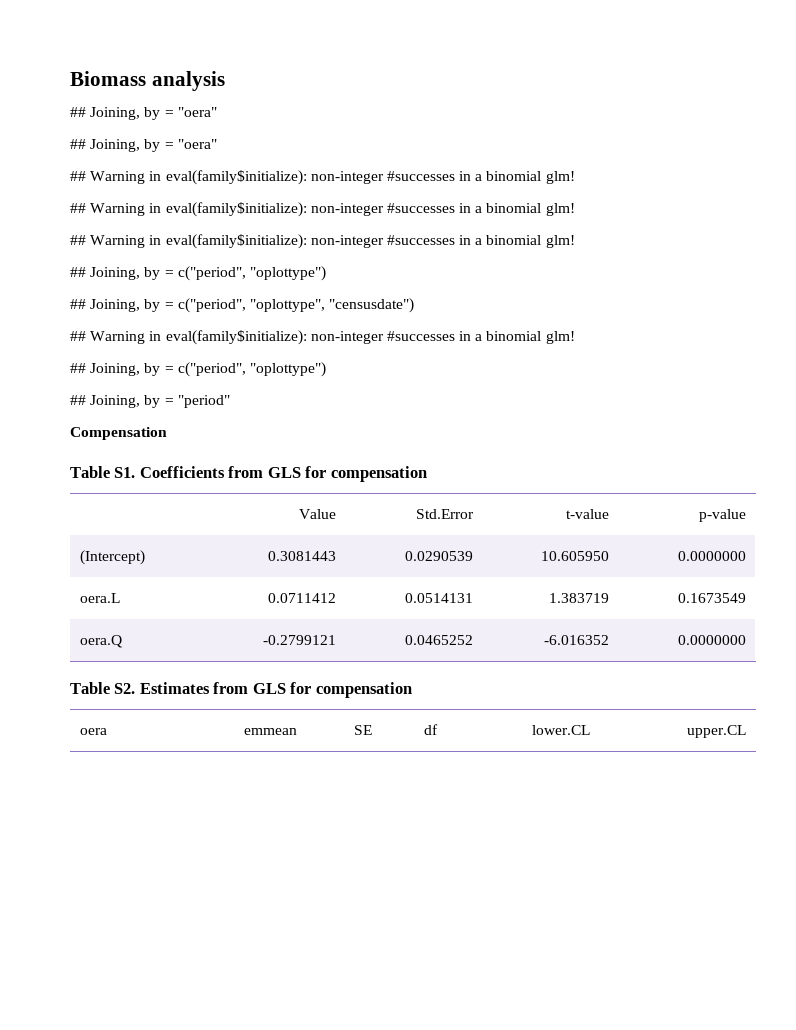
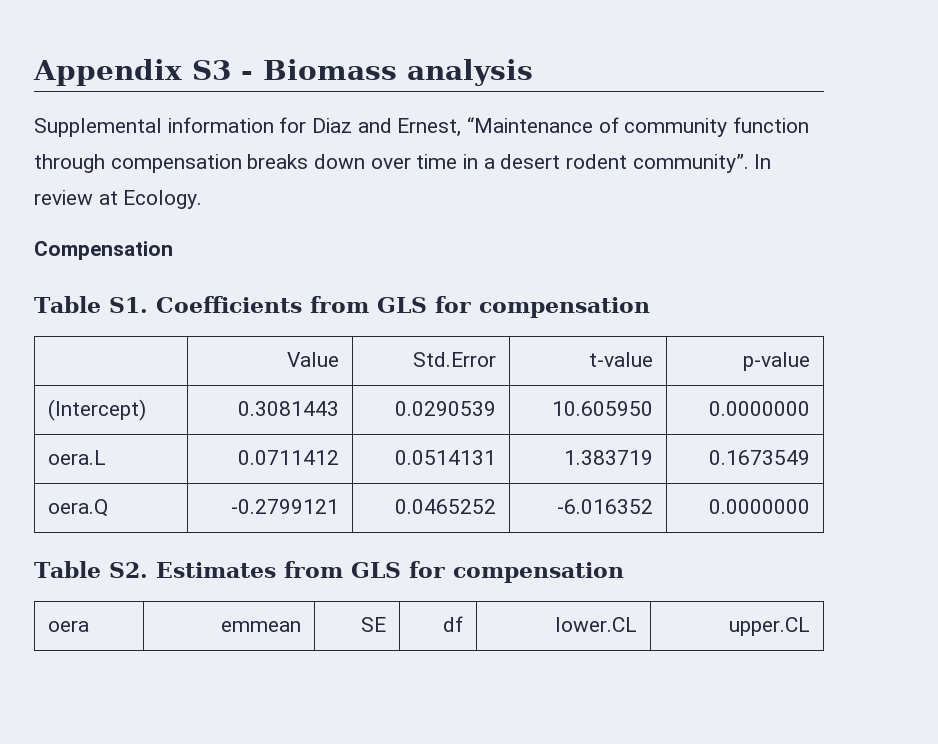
- Biomass analysis
- ## Joining, by = "oera"
- ## Joining, by = "oera"
- ## Warning in eval(family$initialize): non-integer #successes in a binomial glm!
- ## Warning in eval(family$initialize): non-integer #successes in a binomial glm!
- ## Warning in eval(family$initialize): non-integer #successes in a binomial glm!
- ## Joining, by = c("period", "oplottype")
- ## Joining, by = c("period", "oplottype", "censusdate")
- ## Warning in eval(family$initialize): non-integer #successes in a binomial glm!
- ## Joining, by = c("period", "oplottype")
- ## Joining, by = "period"
+ Appendix S3 - Biomass analysis
+ Supplemental information for Diaz and Ernest, “Maintenance of community function through compensation breaks down over time in a desert rodent community”. In review at Ecology.

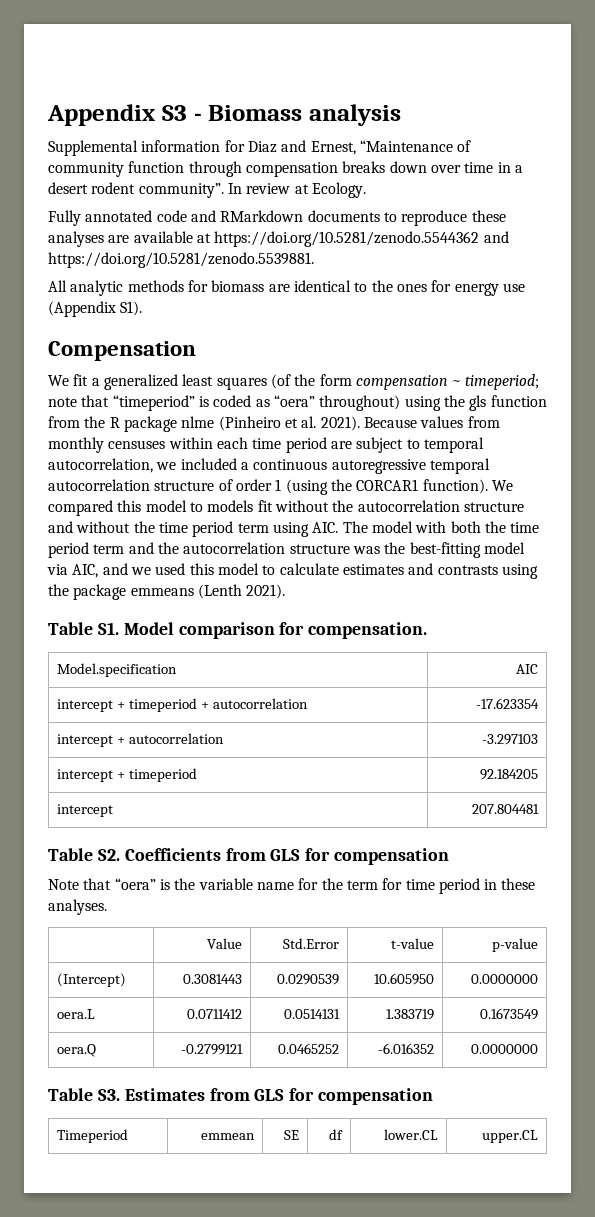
+ Fully annotated code and RMarkdown documents to reproduce these analyses are available at https://doi.org/10.5281/zenodo.5544362 and https://doi.org/10.5281/zenodo.5539881.
+ All analytic methods for biomass are identical to the ones for energy use (Appendix S1).
  Compensation
- Table S1. Coefficients from GLS for compensation
+ We fit a generalized least squares (of the form compensation ~ timeperiod; note that “timeperiod” is coded as “oera” throughout) using the gls function from the R package nlme (Pinheiro et al. 2021). Because values from monthly censuses within each time period are subject to temporal autocorrelation, we included a continuous autoregressive temporal autocorrelation structure of order 1 (using the CORCAR1 function). We compared this model to models fit without the autocorrelation structure and without the time period term using AIC. The model with both the time period term and the autocorrelation structure was the best-fitting model via AIC, and we used this model to calculate estimates and contrasts using the package emmeans (Lenth 2021).
+ Table S1. Model comparison for compensation.
+ Model.specification | AIC
+ intercept + timeperiod + autocorrelation | -17.623354
+ intercept + autocorrelation | -3.297103
+ intercept + timeperiod | 92.184205
+ intercept | 207.804481
+ Table S2. Coefficients from GLS for compensation
+ Note that “oera” is the variable name for the term for time period in these analyses.
- Table S2. Estimates from GLS for compensation
+ Table S3. Estimates from GLS for compensation
- oera | emmean | SE | df | lower.CL | upper.CL
+ Timeperiod | emmean | SE | df | lower.CL | upper.CL

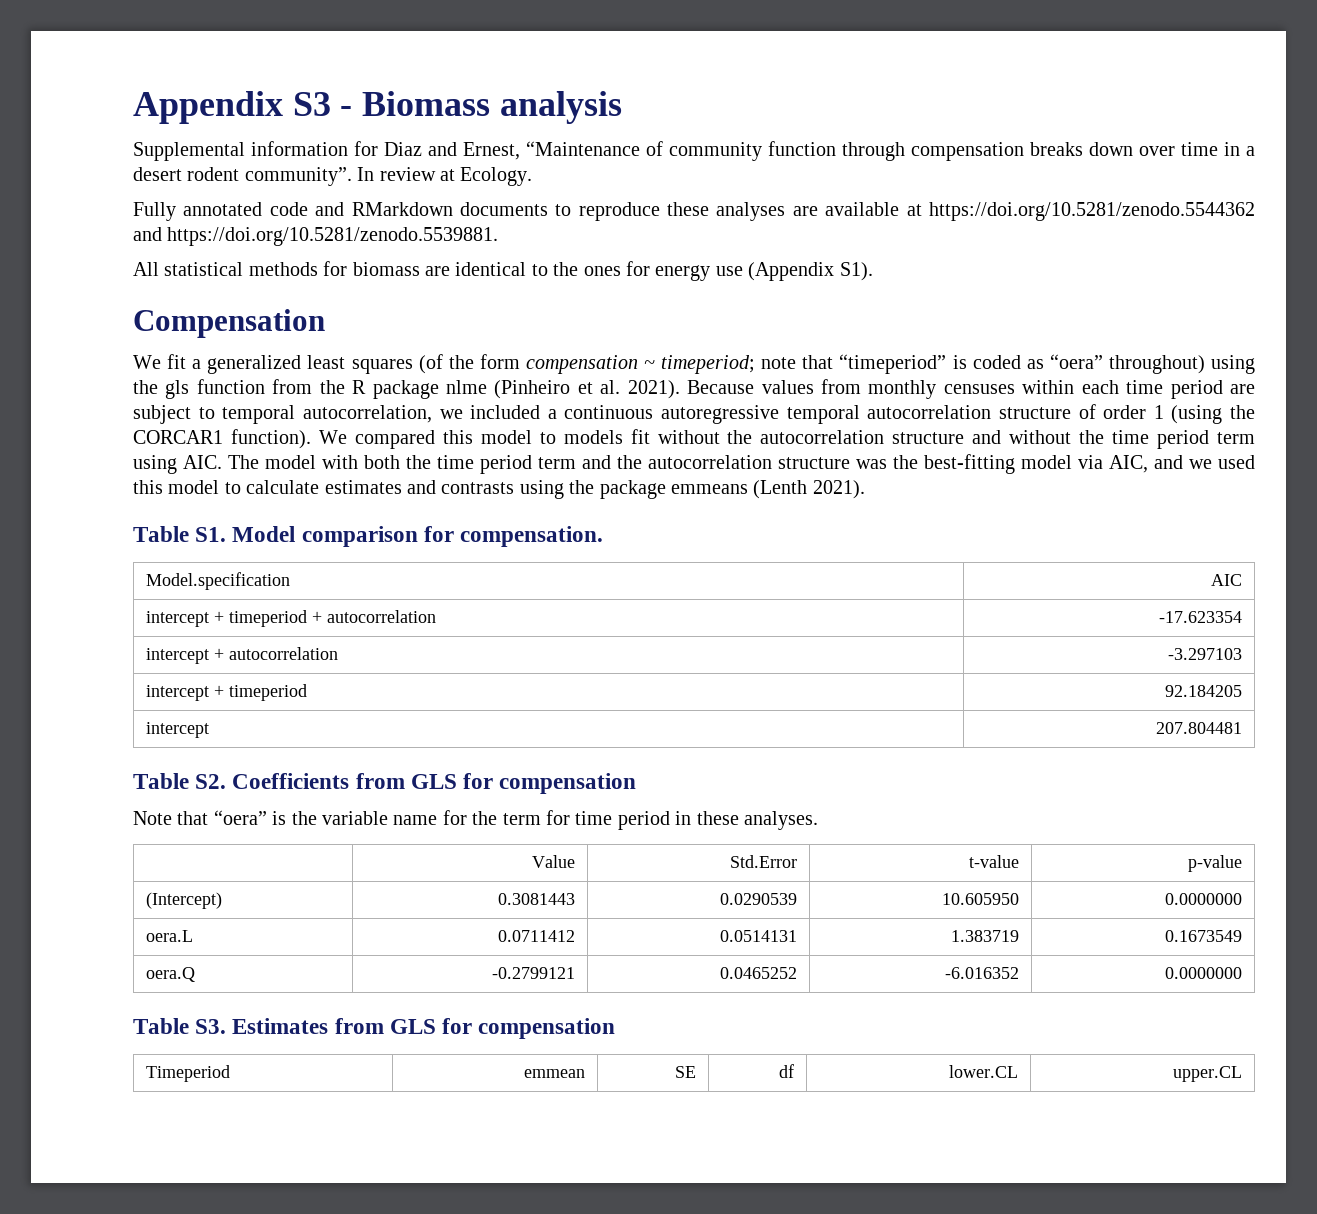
- All analytic methods for biomass are identical to the ones for energy use (Appendix S1).
+ All statistical methods for biomass are identical to the ones for energy use (Appendix S1).

